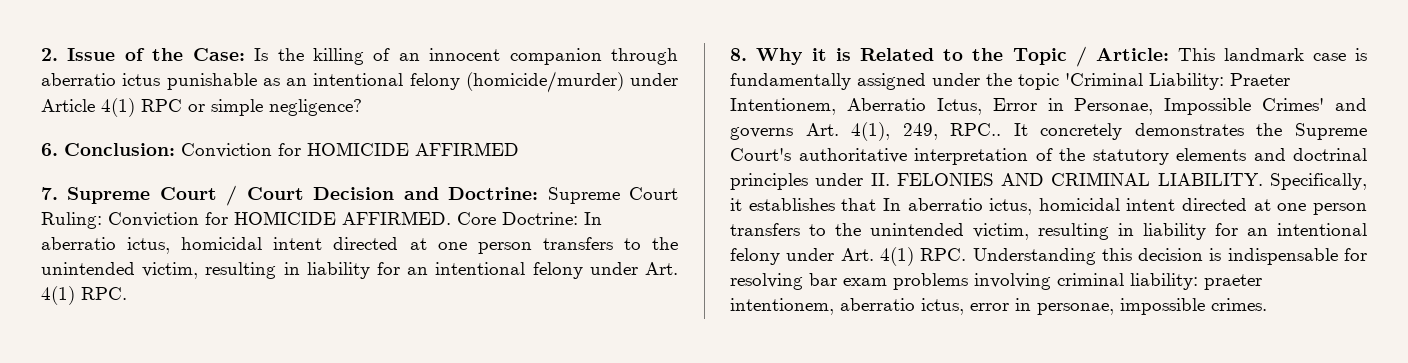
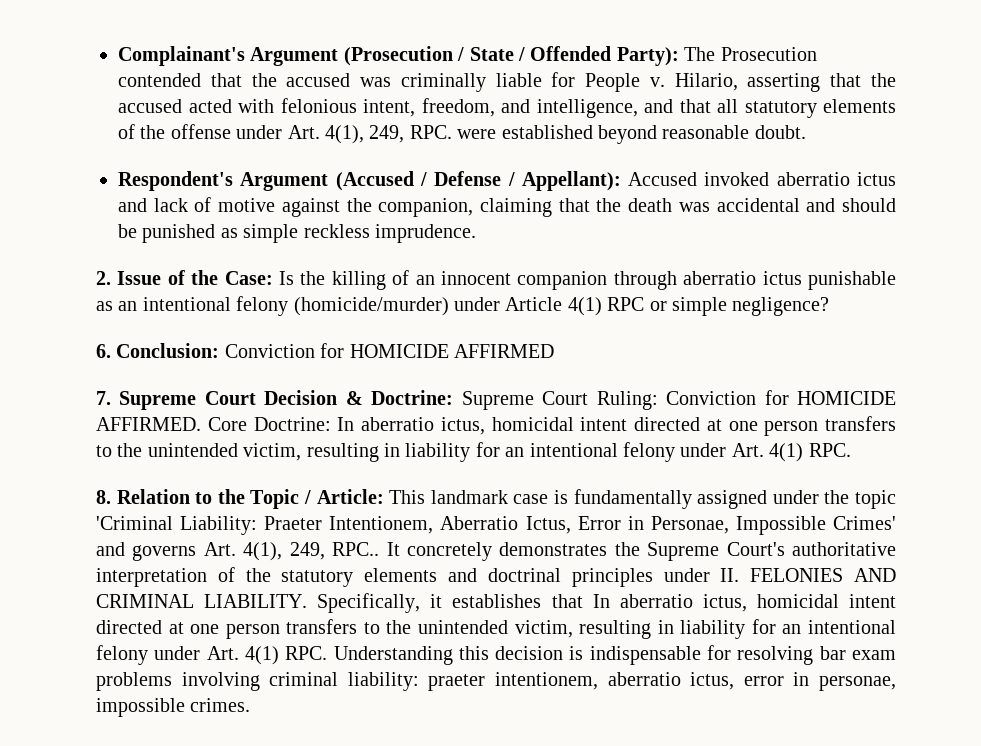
+ Complainant's Argument (Prosecution / State / Offended Party): The Prosecution contended that the accused was criminally liable for People v. Hilario, asserting that the accused acted with felonious intent, freedom, and intelligence, and that all statutory elements of the offense under Art. 4(1), 249, RPC. were established beyond reasonable doubt.
+ Respondent's Argument (Accused / Defense / Appellant): Accused invoked aberratio ictus and lack of motive against the companion, claiming that the death was accidental and should be punished as simple reckless imprudence.
- 7. Supreme Court / Court Decision and Doctrine: Supreme Court Ruling: Conviction for HOMICIDE AFFIRMED.
+ 7. Supreme Court Decision & Doctrine: Supreme Court Ruling: Conviction for HOMICIDE AFFIRMED.
- 8. Why it is Related to the Topic / Article: This landmark case is fundamentally assigned under the topic 'Criminal Liability: Praeter Intentionem, Aberratio Ictus, Error in Personae, Impossible Crimes' and governs Art. 4(1), 249, RPC..
+ 8. Relation to the Topic / Article: This landmark case is fundamentally assigned under the topic 'Criminal Liability: Praeter Intentionem, Aberratio Ictus, Error in Personae, Impossible Crimes' and governs Art. 4(1), 249, RPC..

